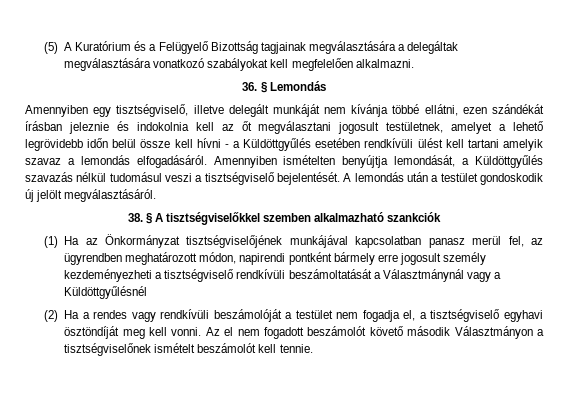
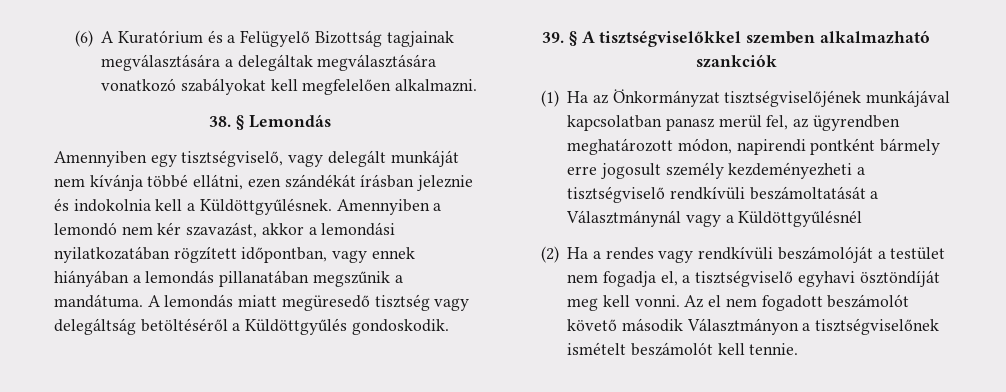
- (5) A Kuratórium és a Felügyelő Bizottság tagjainak megválasztására a delegáltak megválasztására vonatkozó szabályokat kell megfelelően alkalmazni.
+ (6) A Kuratórium és a Felügyelő Bizottság tagjainak megválasztására a delegáltak megválasztására vonatkozó szabályokat kell megfelelően alkalmazni.
- 36. § Lemondás
+ 38. § Lemondás
- Amennyiben egy tisztségviselő, illetve delegált munkáját nem kívánja többé ellátni, ezen szándékát írásban jeleznie és indokolnia kell az őt megválasztani jogosult testületnek, amelyet a lehető legrövidebb időn belül össze kell hívni - a Küldöttgyűlés esetében rendkívüli ülést kell tartani amelyik szavaz a lemondás elfogadásáról. Amennyiben ismételten benyújtja lemondását, a Küldöttgyűlés szavazás nélkül tudomásul veszi a tisztségviselő bejelentését. A lemondás után a testület gondoskodik új jelölt megválasztásáról.
- 38. § A tisztségviselőkkel szemben alkalmazható szankciók
+ Amennyiben egy tisztségviselő, vagy delegált munkáját nem kívánja többé ellátni, ezen szándékát írásban jeleznie és indokolnia kell a Küldöttgyűlésnek. Amennyiben a lemondó nem kér szavazást, akkor a lemondási nyilatkozatában rögzített időpontban, vagy ennek hiányában a lemondás pillanatában megszűnik a mandátuma. A lemondás miatt megüresedő tisztség vagy delegáltság betöltéséről a Küldöttgyűlés gondoskodik.
+ 39. § A tisztségviselőkkel szemben alkalmazható szankciók

